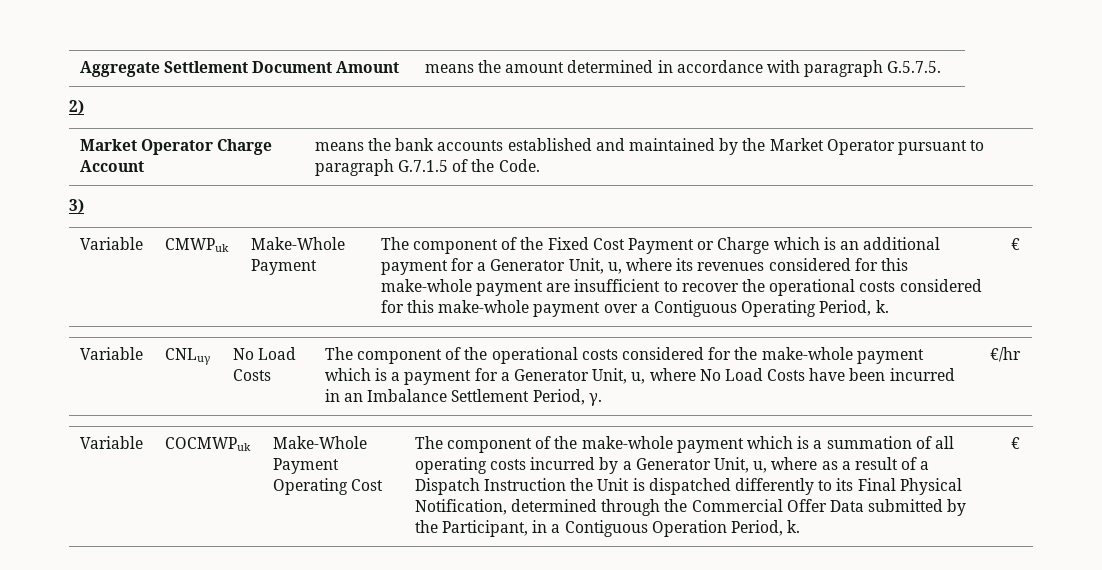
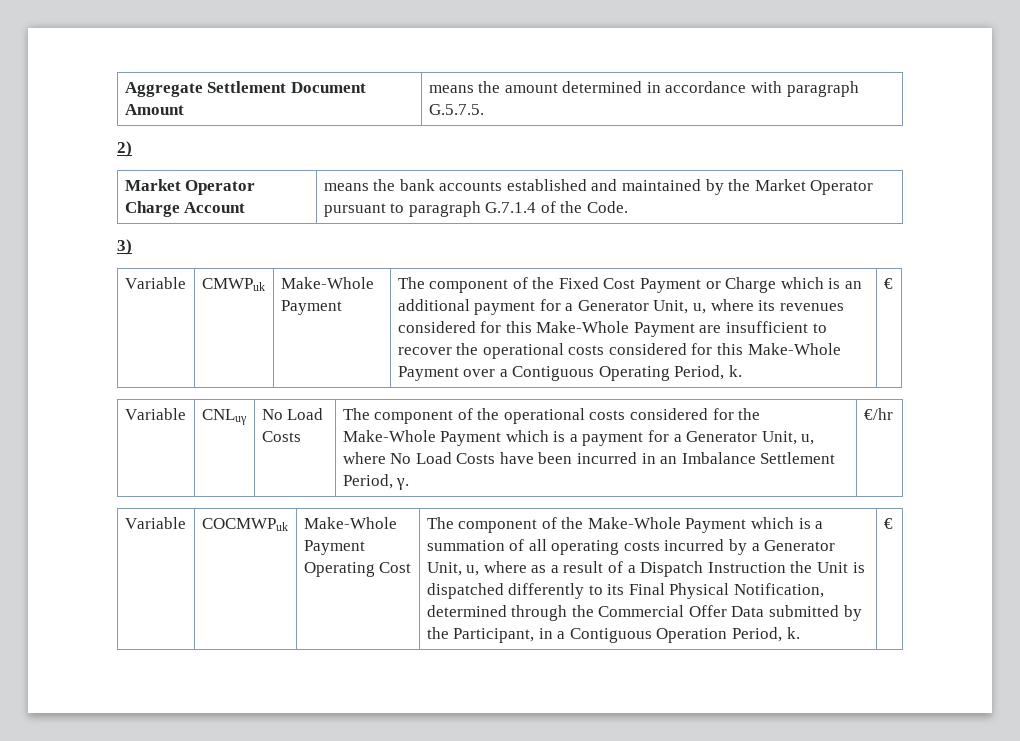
- Market Operator Charge Account | means the bank accounts established and maintained by the Market Operator pursuant to paragraph G.7.1.5 of the Code.
+ Market Operator Charge Account | means the bank accounts established and maintained by the Market Operator pursuant to paragraph G.7.1.4 of the Code.
- The component of the Fixed Cost Payment or Charge which is an additional payment for a Generator Unit, u, where its revenues considered for this make-whole payment are insufficient to recover the operational costs considered for this make-whole payment over a Contiguous Operating Period, k.
+ The component of the Fixed Cost Payment or Charge which is an additional payment for a Generator Unit, u, where its revenues considered for this Make-Whole Payment are insufficient to recover the operational costs considered for this Make-Whole Payment over a Contiguous Operating Period, k.
- Variable | CNLuγ | No Load Costs | The component of the operational costs considered for the make-whole payment which is a payment for a Generator Unit, u, where No Load Costs have been incurred in an Imbalance Settlement Period, γ. | €/hr
+ Variable | CNLuγ | No Load Costs | The component of the operational costs considered for the Make-Whole Payment which is a payment for a Generator Unit, u, where No Load Costs have been incurred in an Imbalance Settlement Period, γ. | €/hr
- The component of the make-whole payment which is a summation of all operating costs incurred by a Generator Unit, u, where as a result of a Dispatch Instruction the Unit is dispatched differently to its Final Physical Notification, determined through the Commercial Offer Data submitted by the Participant, in a Contiguous Operation Period, k.
+ The component of the Make-Whole Payment which is a summation of all operating costs incurred by a Generator Unit, u, where as a result of a Dispatch Instruction the Unit is dispatched differently to its Final Physical Notification, determined through the Commercial Offer Data submitted by the Participant, in a Contiguous Operation Period, k.

